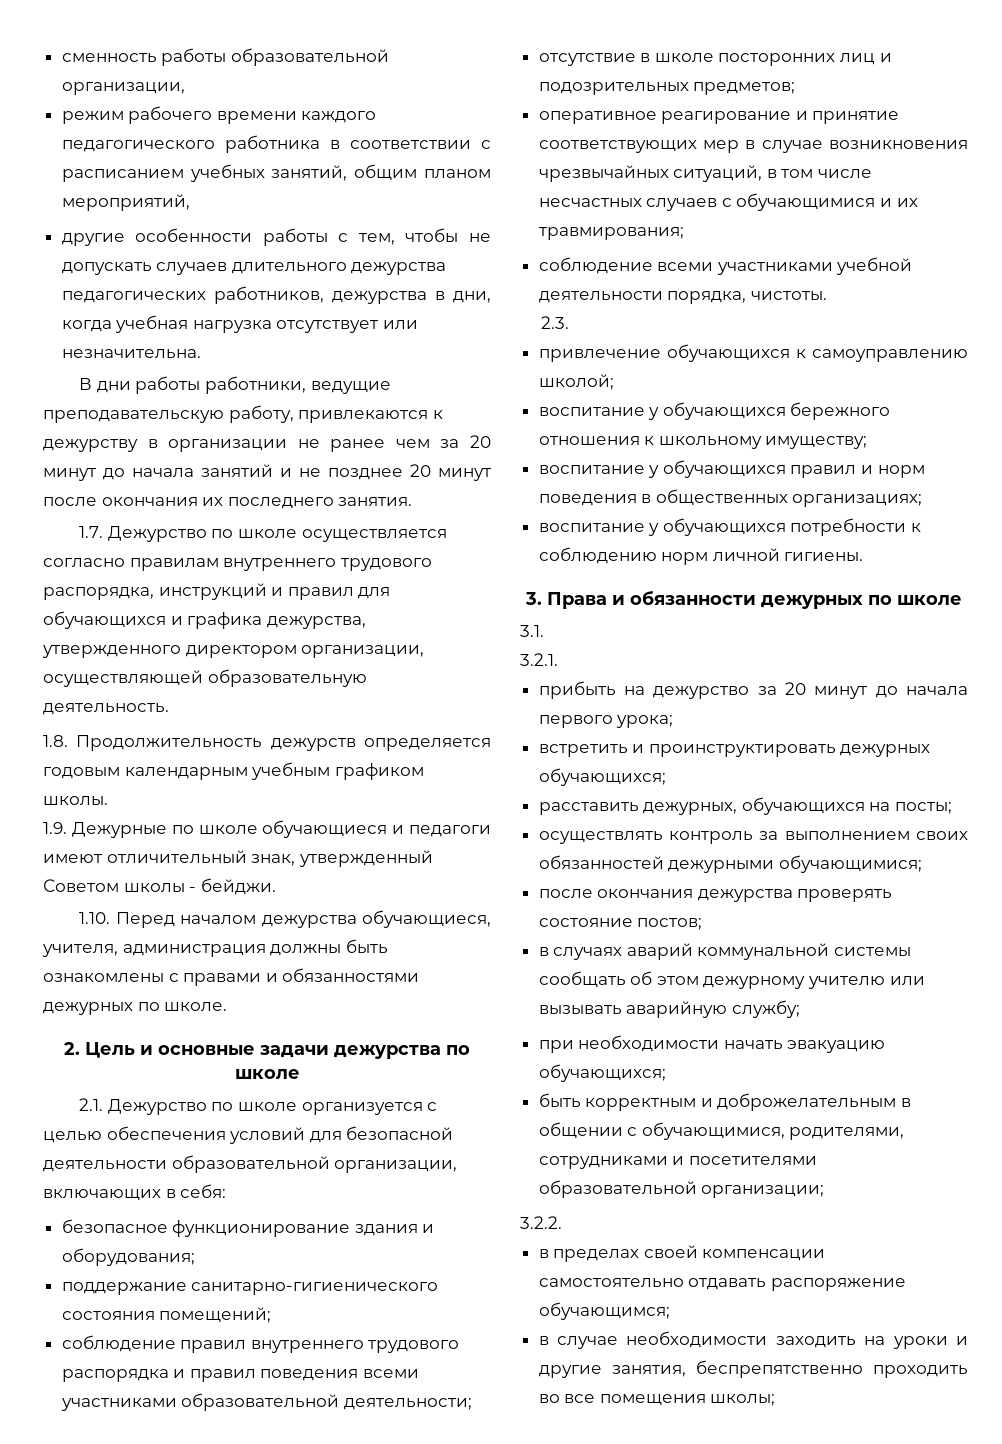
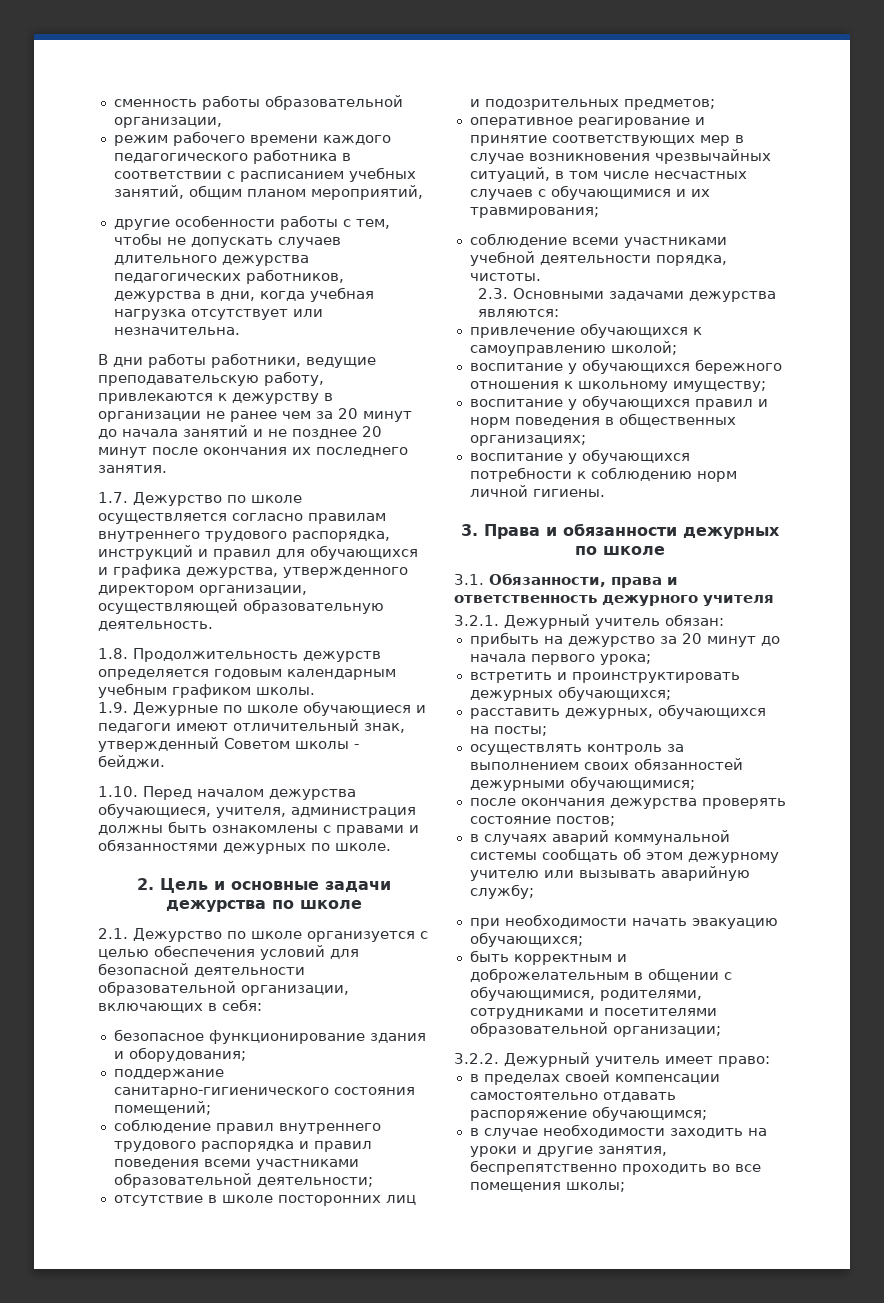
- 2.3.
+ 2.3. Основными задачами дежурства являются:
- 3.1.
- 3.2.1.
+ 3.1. Обязанности, права и ответственность дежурного учителя
+ 3.2.1. Дежурный учитель обязан:
- 3.2.2.
+ 3.2.2. Дежурный учитель имеет право:

